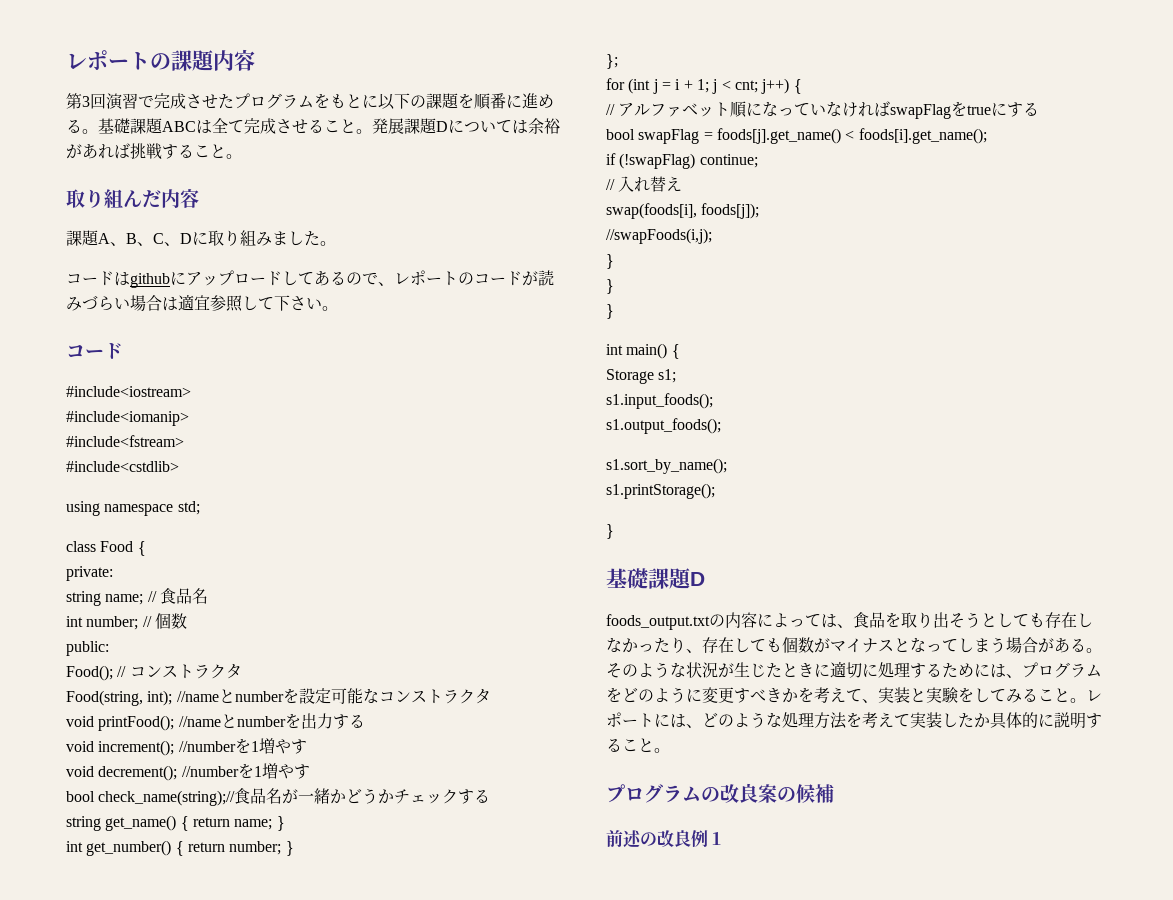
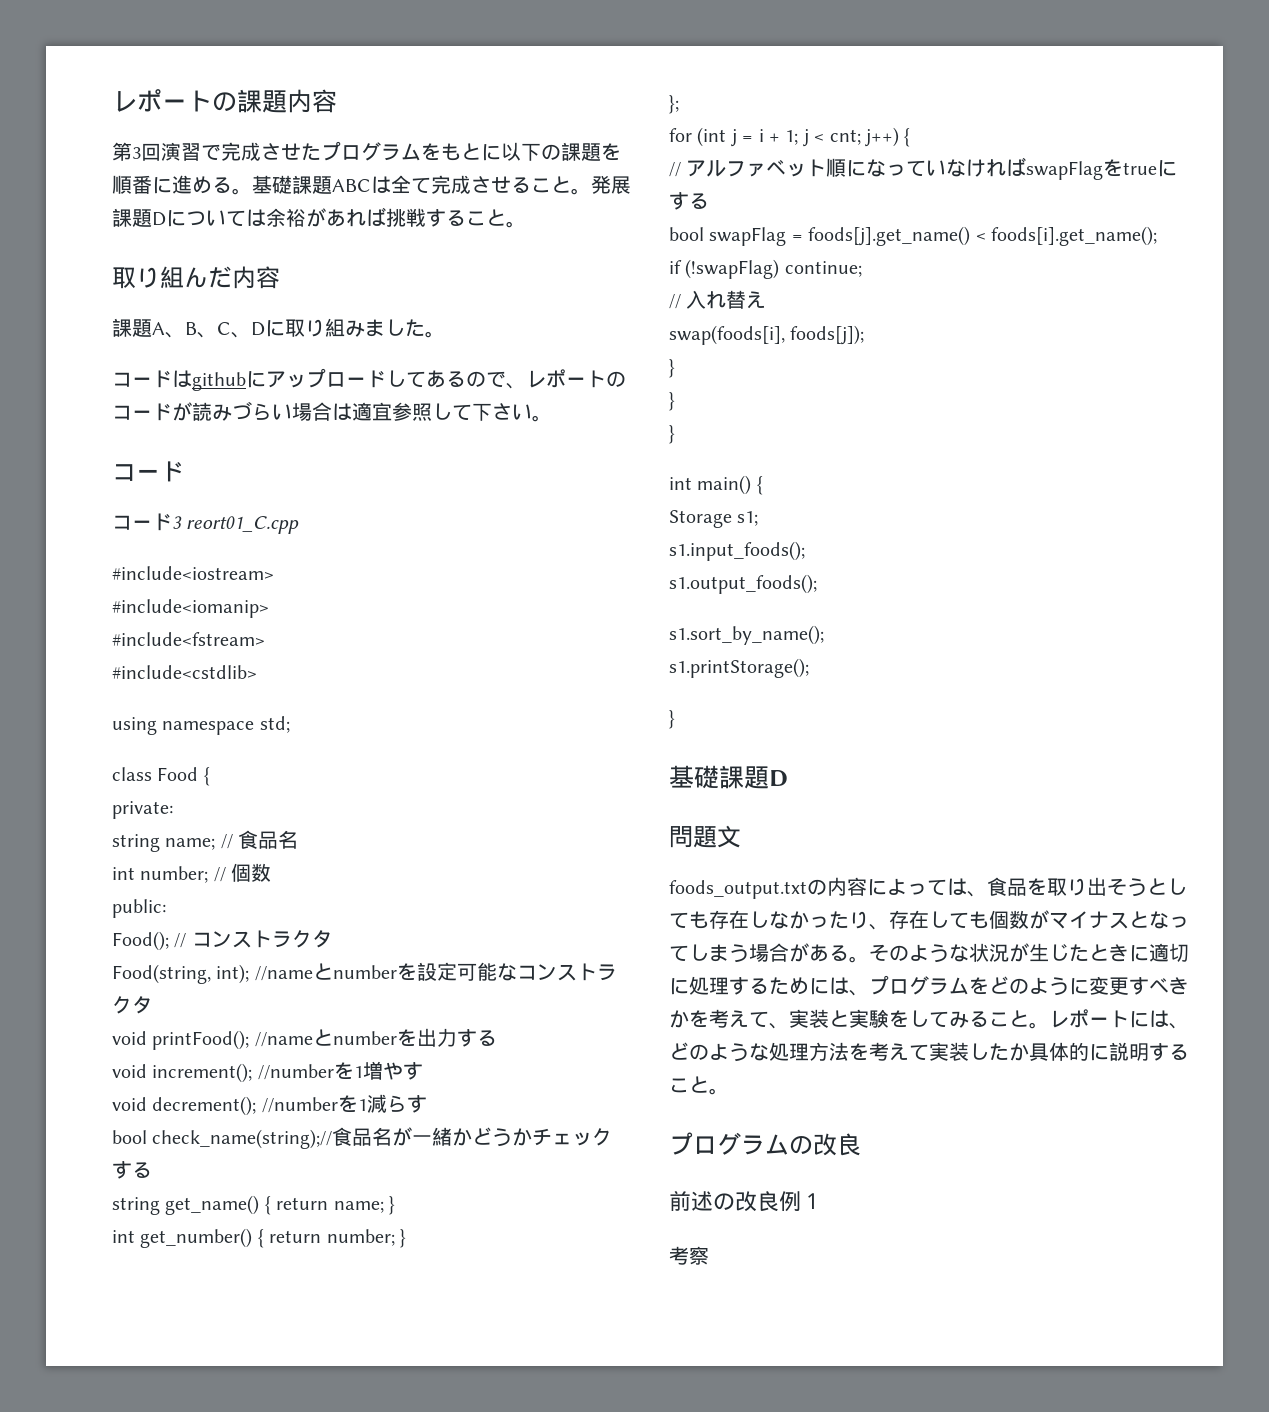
+ コード3 reort01_C.cpp
- void decrement(); //numberを1増やす
+ void decrement(); //numberを1減らす
- //swapFoods(i,j);
+ 問題文
- プログラムの改良案の候補
+ プログラムの改良
+ 考察

